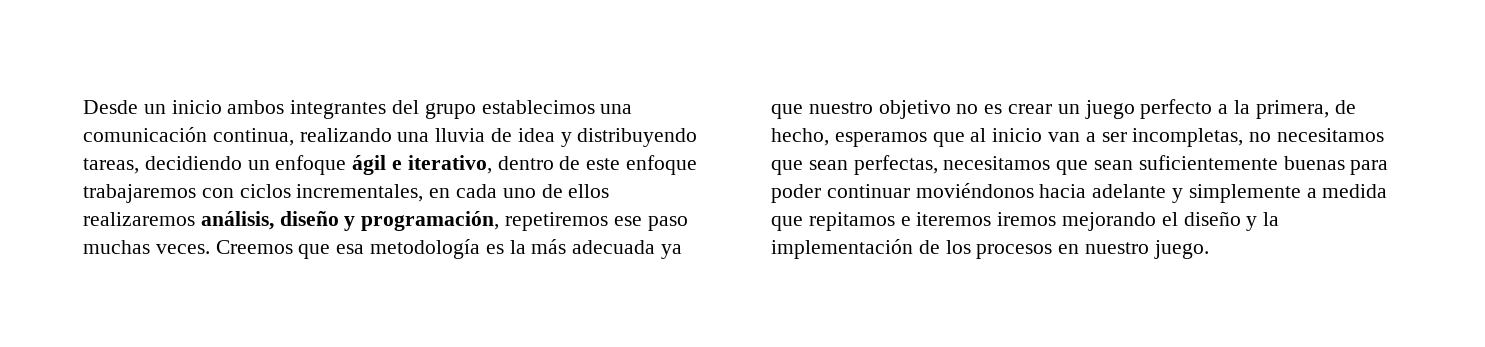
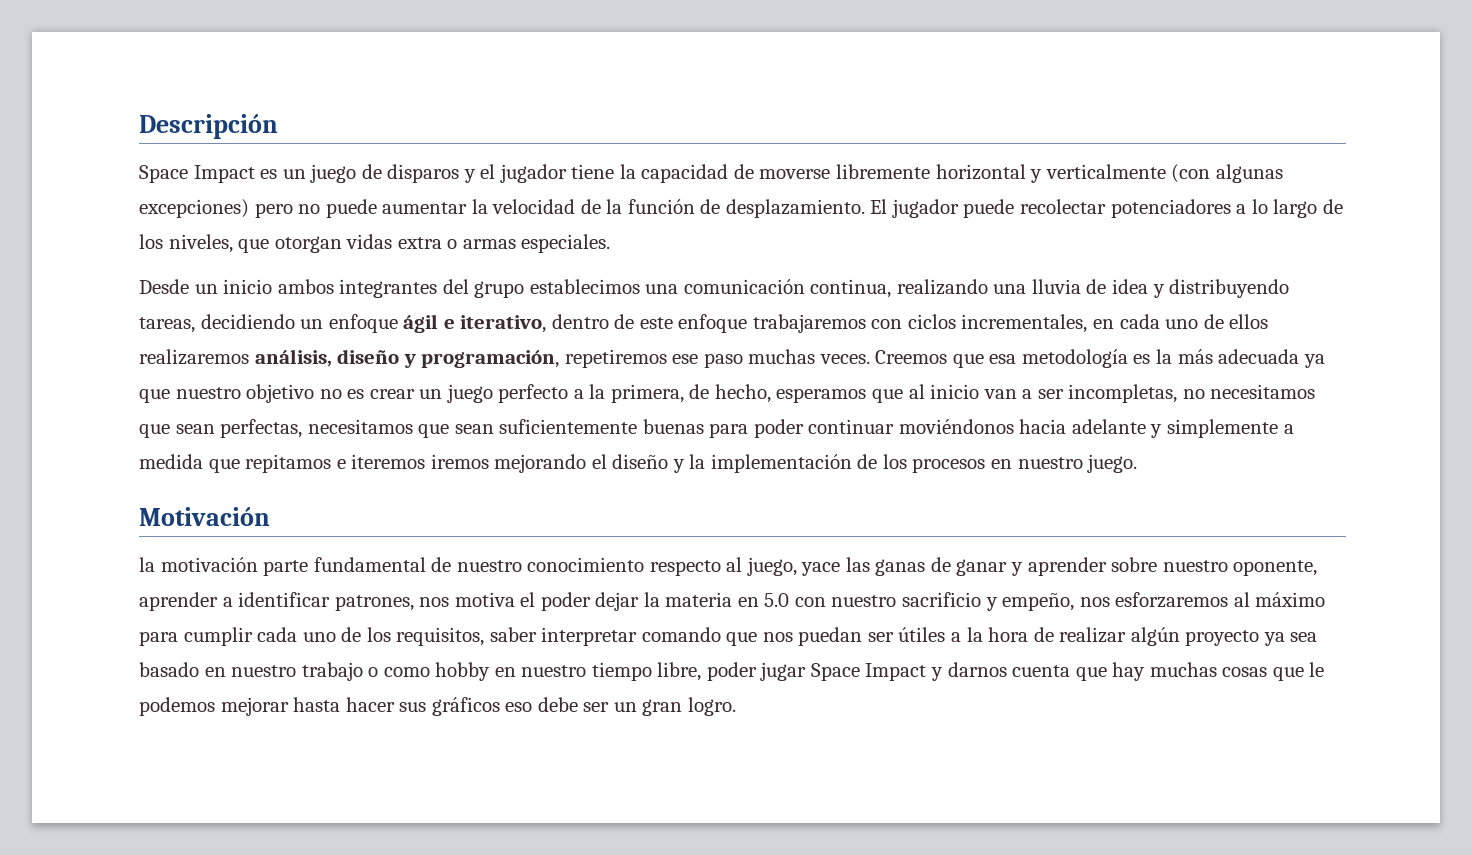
+ Descripción
+ Space Impact es un juego de disparos y el jugador tiene la capacidad de moverse libremente horizontal y verticalmente (con algunas excepciones) pero no puede aumentar la velocidad de la función de desplazamiento. El jugador puede recolectar potenciadores a lo largo de los niveles, que otorgan vidas extra o armas especiales.
+ Motivación
+ la motivación parte fundamental de nuestro conocimiento respecto al juego, yace las ganas de ganar y aprender sobre nuestro oponente, aprender a identificar patrones, nos motiva el poder dejar la materia en 5.0 con nuestro sacrificio y empeño, nos esforzaremos al máximo para cumplir cada uno de los requisitos, saber interpretar comando que nos puedan ser útiles a la hora de realizar algún proyecto ya sea basado en nuestro trabajo o como hobby en nuestro tiempo libre, poder jugar Space Impact y darnos cuenta que hay muchas cosas que le podemos mejorar hasta hacer sus gráficos eso debe ser un gran logro.

